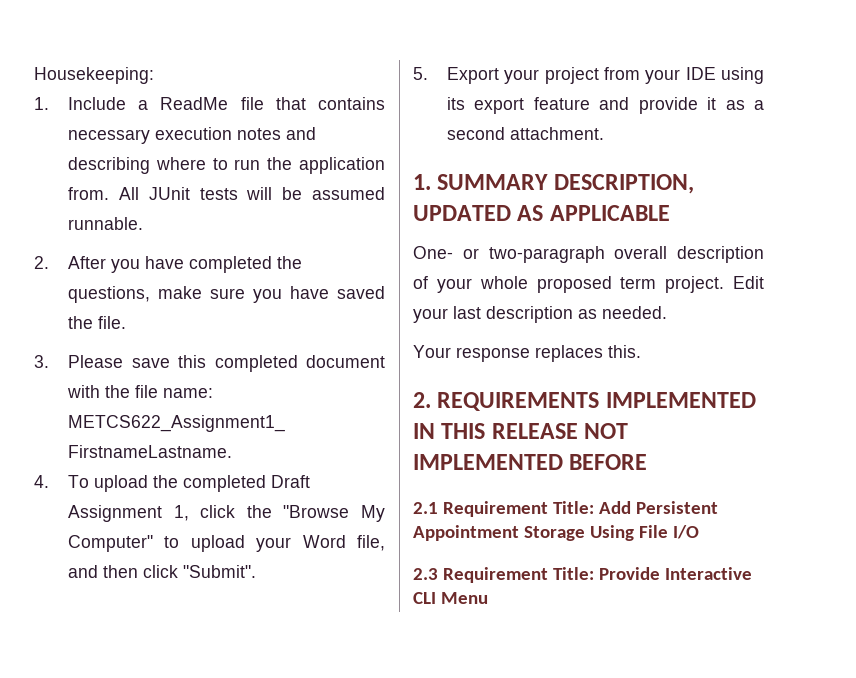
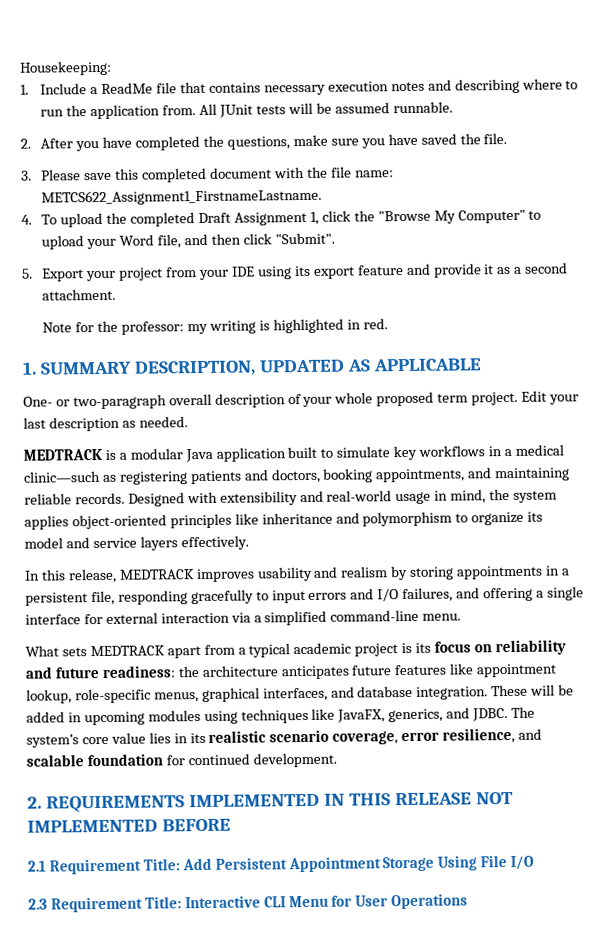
+ Note for the professor: my writing is highlighted in red.
- Your response replaces this.
+ MEDTRACK is a modular Java application built to simulate key workflows in a medical clinic—such as registering patients and doctors, booking appointments, and maintaining reliable records. Designed with extensibility and real-world usage in mind, the system applies object-oriented principles like inheritance and polymorphism to organize its model and service layers effectively.
+ In this release, MEDTRACK improves usability and realism by storing appointments in a persistent file, responding gracefully to input errors and I/O failures, and offering a single interface for external interaction via a simplified command-line menu.
+ What sets MEDTRACK apart from a typical academic project is its focus on reliability and future readiness: the architecture anticipates future features like appointment lookup, role-specific menus, graphical interfaces, and database integration. These will be added in upcoming modules using techniques like JavaFX, generics, and JDBC. The system’s core value lies in its realistic scenario coverage, error resilience, and scalable foundation for continued development.
- 2.3 Requirement Title: Provide Interactive CLI Menu
+ 2.3 Requirement Title: Interactive CLI Menu for User Operations

